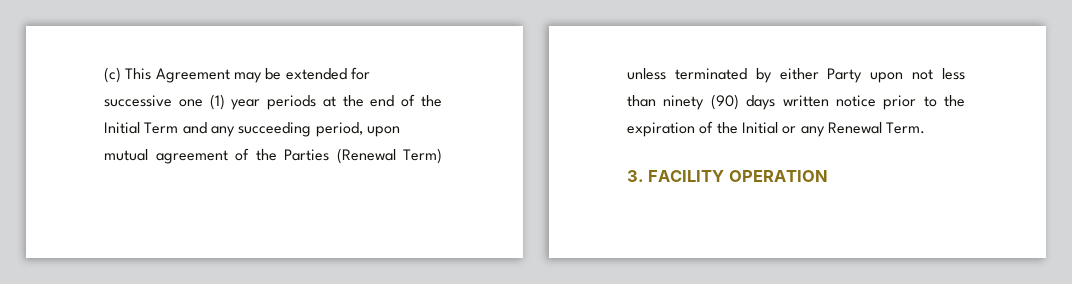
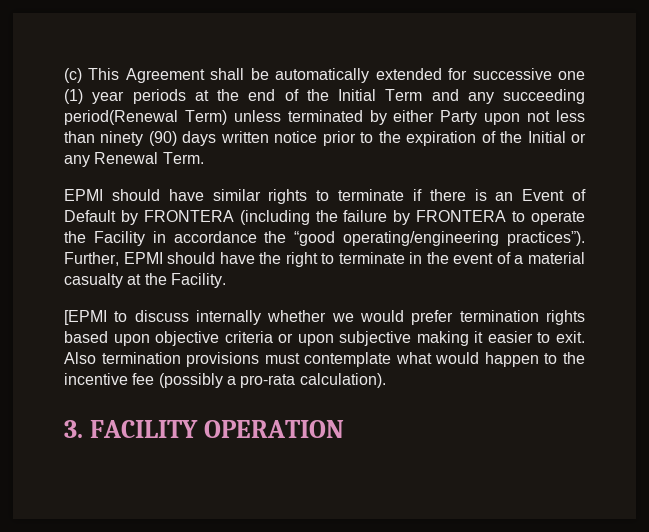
- (c) This Agreement may be extended for successive one (1) year periods at the end of the Initial Term and any succeeding period, upon mutual agreement of the Parties (Renewal Term) unless terminated by either Party upon not less than ninety (90) days written notice prior to the expiration of the Initial or any Renewal Term.
+ (c) This Agreement shall be automatically extended for successive one (1) year periods at the end of the Initial Term and any succeeding period(Renewal Term) unless terminated by either Party upon not less than ninety (90) days written notice prior to the expiration of the Initial or any Renewal Term.
+ EPMI should have similar rights to terminate if there is an Event of Default by FRONTERA (including the failure by FRONTERA to operate the Facility in accordance the “good operating/engineering practices”). Further, EPMI should have the right to terminate in the event of a material casualty at the Facility.
+ [EPMI to discuss internally whether we would prefer termination rights based upon objective criteria or upon subjective making it easier to exit. Also termination provisions must contemplate what would happen to the incentive fee (possibly a pro-rata calculation).

